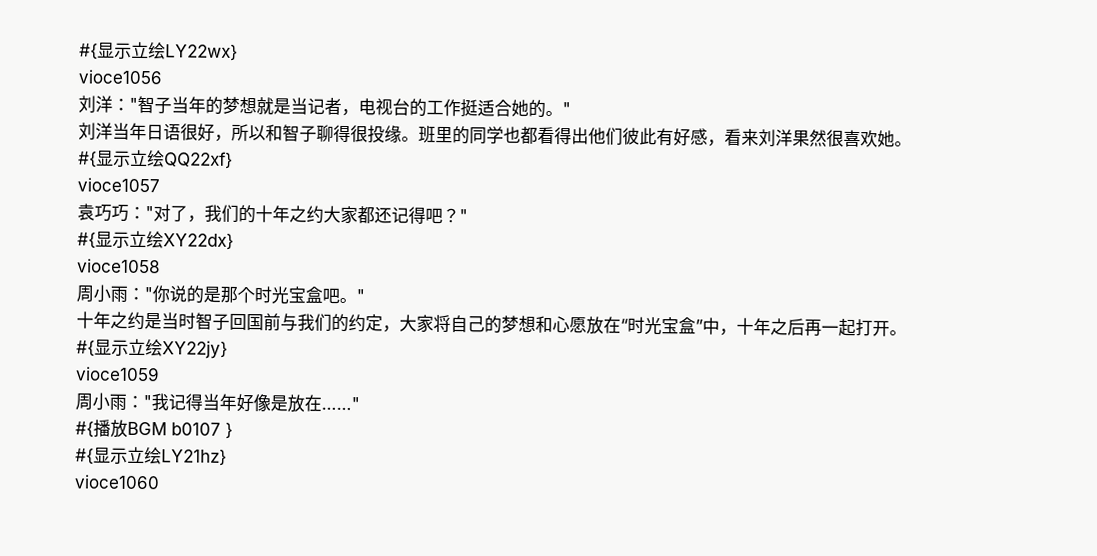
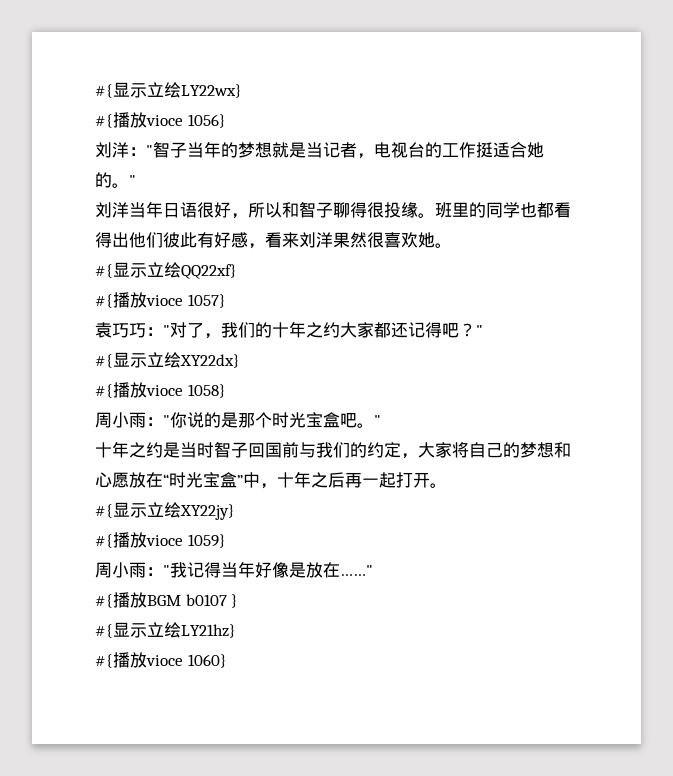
- vioce1056
+ #{播放vioce 1056}
- vioce1057
+ #{播放vioce 1057}
- vioce1058
+ #{播放vioce 1058}
- vioce1059
+ #{播放vioce 1059}
- vioce1060
+ #{播放vioce 1060}

